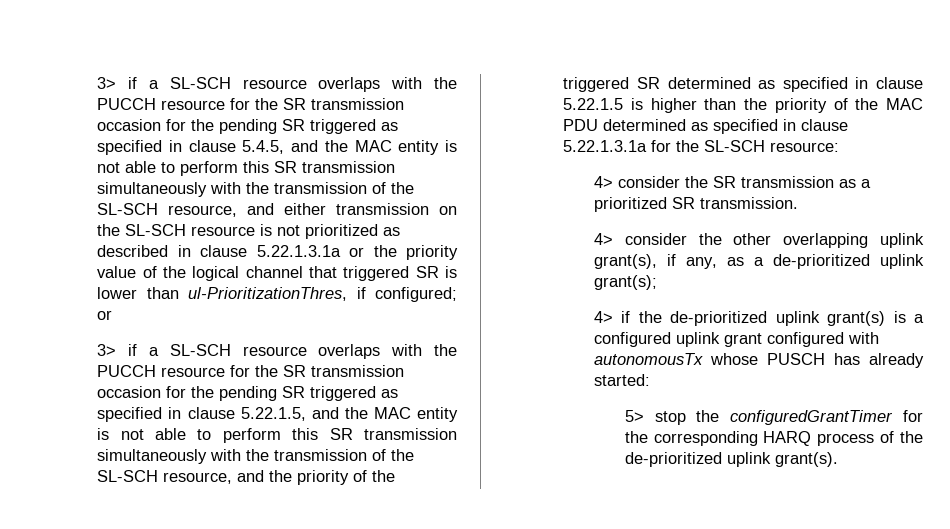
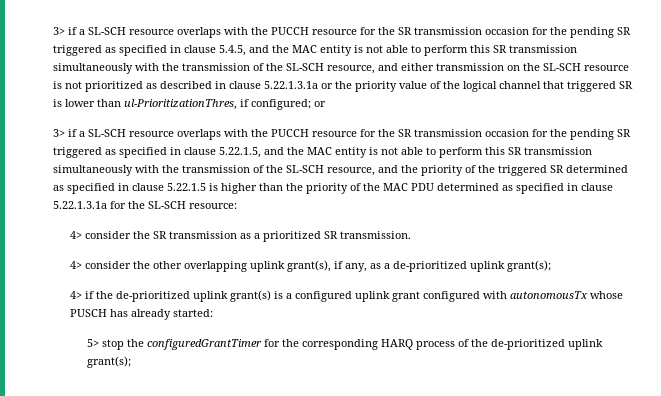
- 5> stop the configuredGrantTimer for the corresponding HARQ process of the de-prioritized uplink grant(s).
+ 5> stop the configuredGrantTimer for the corresponding HARQ process of the de-prioritized uplink grant(s);

